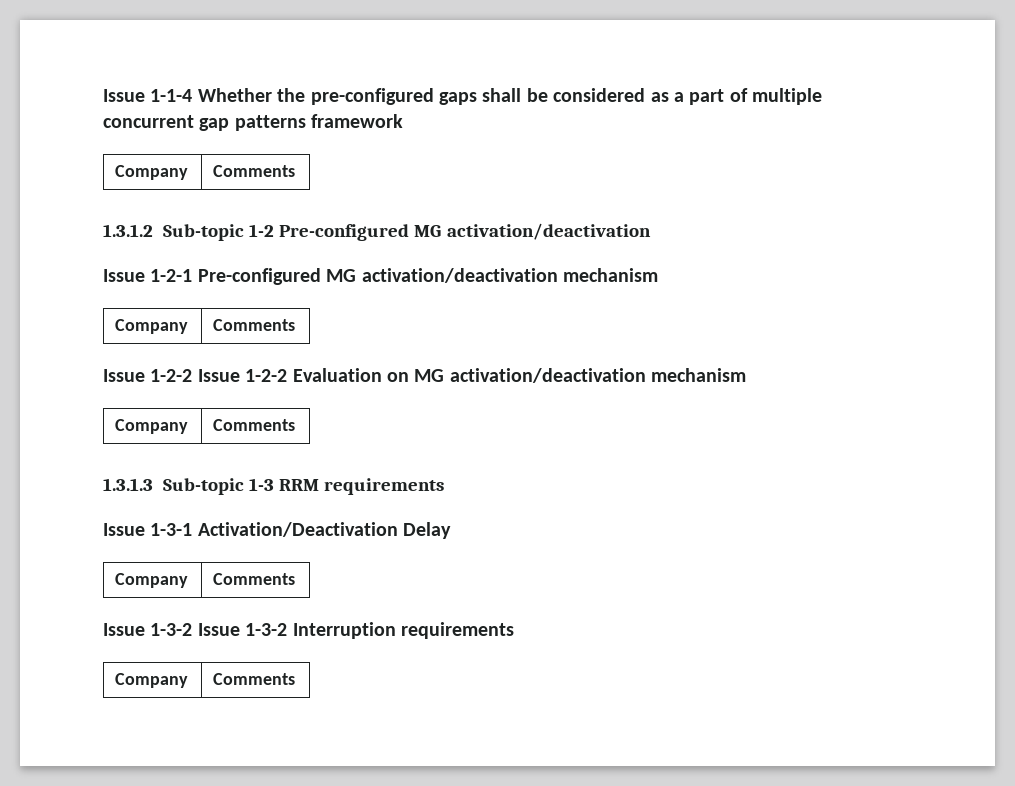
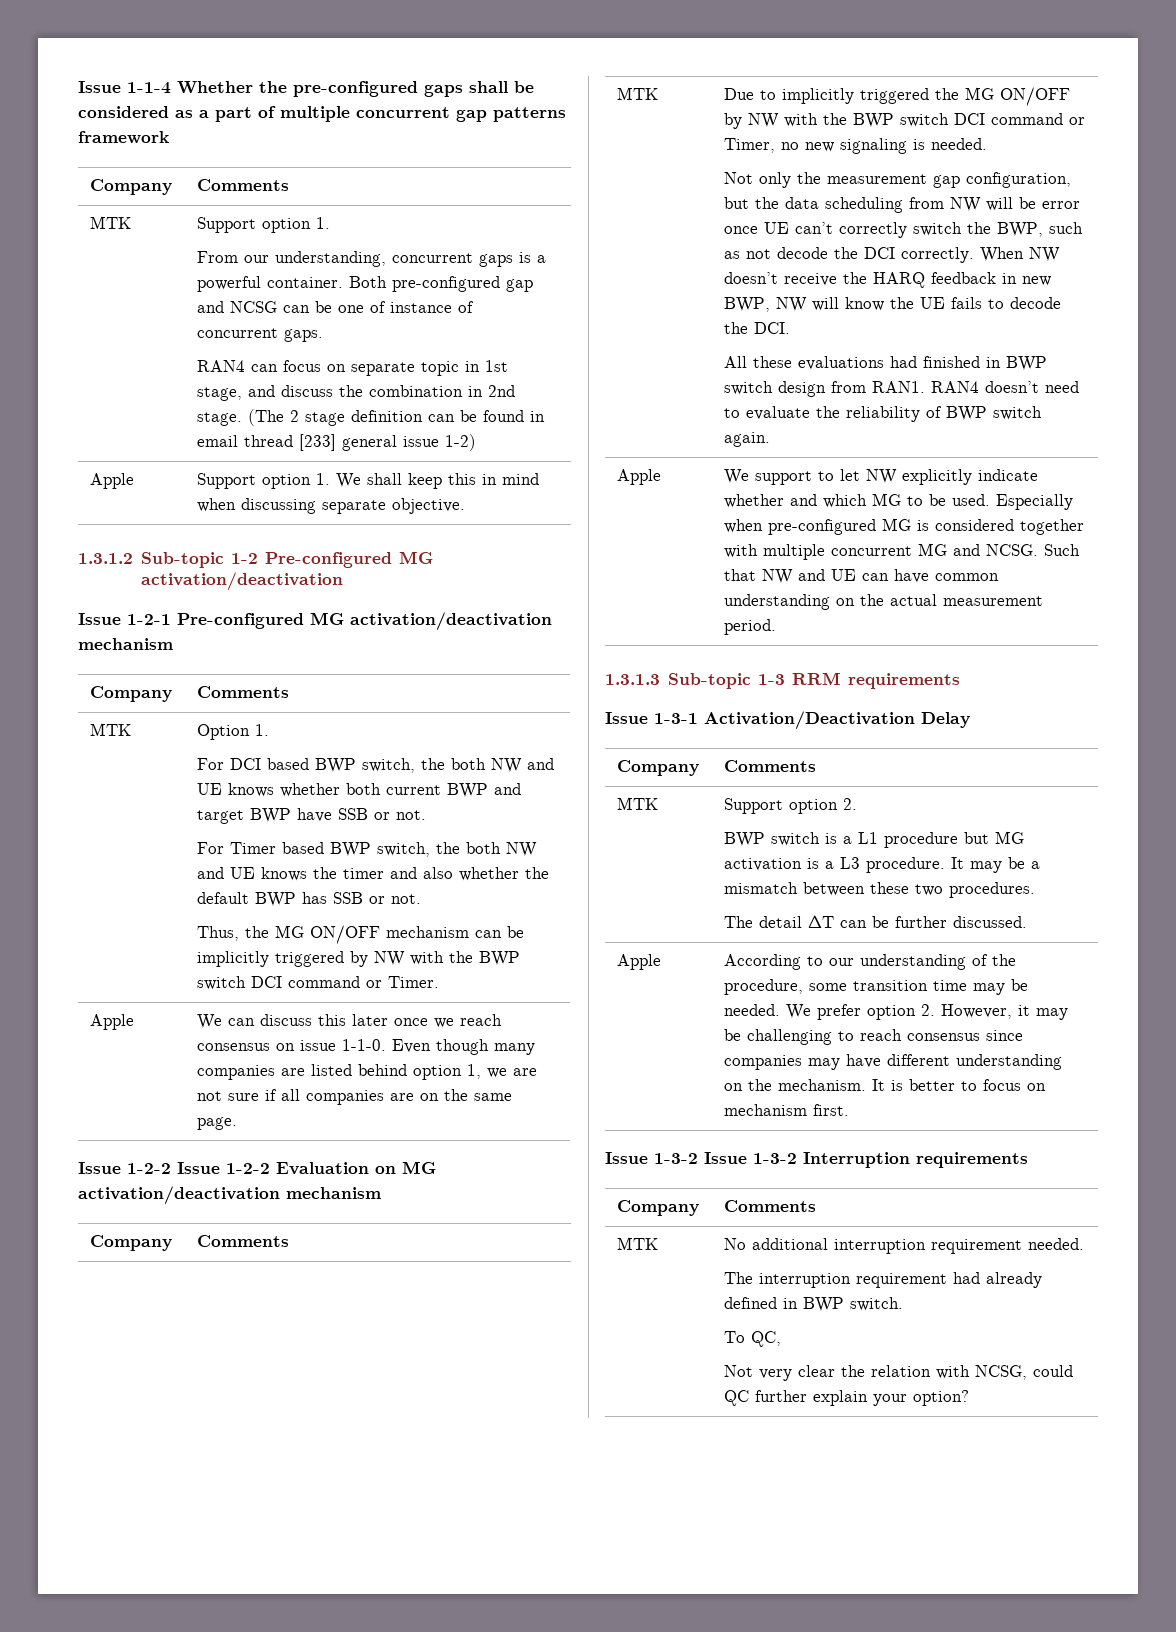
+ MTK | Support option 1.
+ From our understanding, concurrent gaps is a powerful container. Both pre-configured gap and NCSG can be one of instance of concurrent gaps.
+ RAN4 can focus on separate topic in 1st stage, and discuss the combination in 2nd stage. (The 2 stage definition can be found in email thread [233] general issue 1-2)
+ Apple | Support option 1. We shall keep this in mind when discussing separate objective.
+ MTK | Option 1.
+ For DCI based BWP switch, the both NW and UE knows whether both current BWP and target BWP have SSB or not.
+ For Timer based BWP switch, the both NW and UE knows the timer and also whether the default BWP has SSB or not.
+ Thus, the MG ON/OFF mechanism can be implicitly triggered by NW with the BWP switch DCI command or Timer.
+ Apple | We can discuss this later once we reach consensus on issue 1-1-0. Even though many companies are listed behind option 1, we are not sure if all companies are on the same page.
+ MTK | Due to implicitly triggered the MG ON/OFF by NW with the BWP switch DCI command or Timer, no new signaling is needed.
+ Not only the measurement gap configuration, but the data scheduling from NW will be error once UE can’t correctly switch the BWP, such as not decode the DCI correctly. When NW doesn’t receive the HARQ feedback in new BWP, NW will know the UE fails to decode the DCI.
+ All these evaluations had finished in BWP switch design from RAN1. RAN4 doesn’t need to evaluate the reliability of BWP switch again.
+ Apple | We support to let NW explicitly indicate whether and which MG to be used. Especially when pre-configured MG is considered together with multiple concurrent MG and NCSG. Such that NW and UE can have common understanding on the actual measurement period.
+ MTK | Support option 2.
+ BWP switch is a L1 procedure but MG activation is a L3 procedure. It may be a mismatch between these two procedures.
+ The detail ΔT can be further discussed.
+ Apple | According to our understanding of the procedure, some transition time may be needed. We prefer option 2. However, it may be challenging to reach consensus since companies may have different understanding on the mechanism. It is better to focus on mechanism first.
+ MTK | No additional interruption requirement needed.
+ The interruption requirement had already defined in BWP switch.
+ To QC,
+ Not very clear the relation with NCSG, could QC further explain your option?

